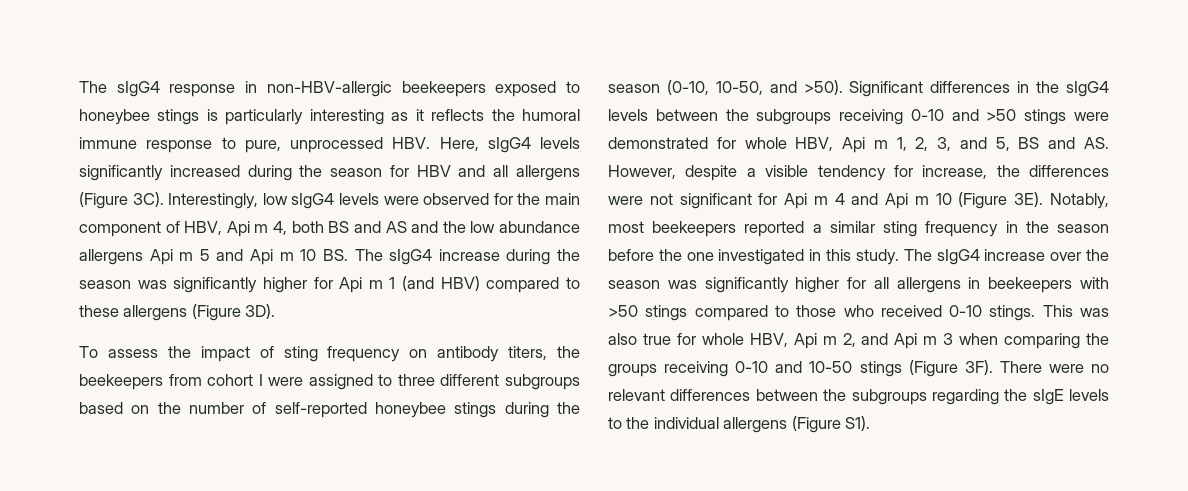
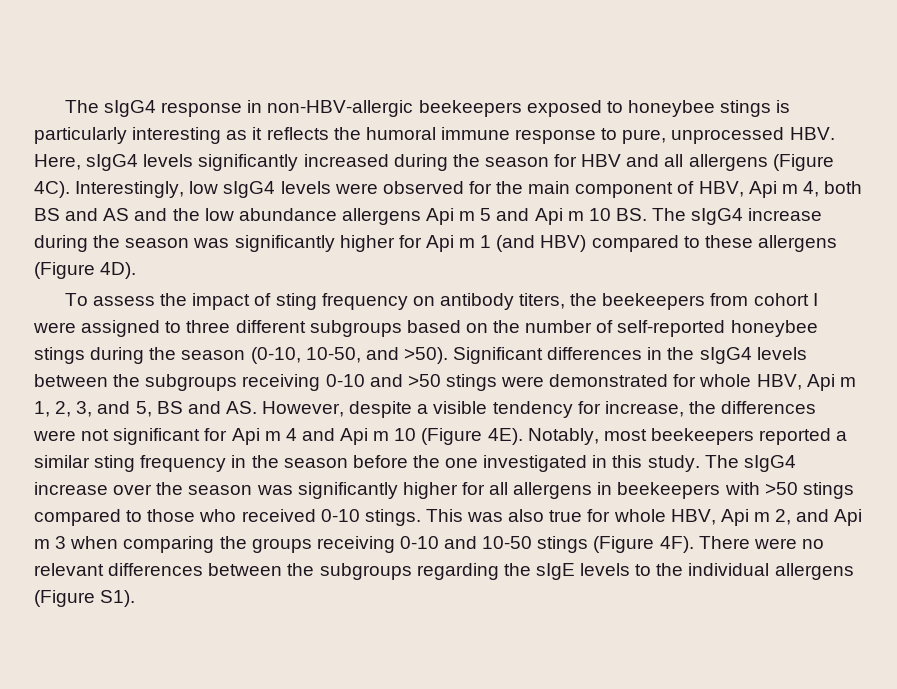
- The sIgG4 response in non-HBV-allergic beekeepers exposed to honeybee stings is particularly interesting as it reflects the humoral immune response to pure, unprocessed HBV. Here, sIgG4 levels significantly increased during the season for HBV and all allergens (Figure 3C).
+ The sIgG4 response in non-HBV-allergic beekeepers exposed to honeybee stings is particularly interesting as it reflects the humoral immune response to pure, unprocessed HBV. Here, sIgG4 levels significantly increased during the season for HBV and all allergens (Figure 4C).
- Interestingly, low sIgG4 levels were observed for the main component of HBV, Api m 4, both BS and AS and the low abundance allergens Api m 5 and Api m 10 BS. The sIgG4 increase during the season was significantly higher for Api m 1 (and HBV) compared to these allergens (Figure 3D).
+ Interestingly, low sIgG4 levels were observed for the main component of HBV, Api m 4, both BS and AS and the low abundance allergens Api m 5 and Api m 10 BS. The sIgG4 increase during the season was significantly higher for Api m 1 (and HBV) compared to these allergens (Figure 4D).
- Significant differences in the sIgG4 levels between the subgroups receiving 0-10 and >50 stings were demonstrated for whole HBV, Api m 1, 2, 3, and 5, BS and AS. However, despite a visible tendency for increase, the differences were not significant for Api m 4 and Api m 10 (Figure 3E).
+ Significant differences in the sIgG4 levels between the subgroups receiving 0-10 and >50 stings were demonstrated for whole HBV, Api m 1, 2, 3, and 5, BS and AS. However, despite a visible tendency for increase, the differences were not significant for Api m 4 and Api m 10 (Figure 4E).
- This was also true for whole HBV, Api m 2, and Api m 3 when comparing the groups receiving 0-10 and 10-50 stings (Figure 3F).
+ This was also true for whole HBV, Api m 2, and Api m 3 when comparing the groups receiving 0-10 and 10-50 stings (Figure 4F).

